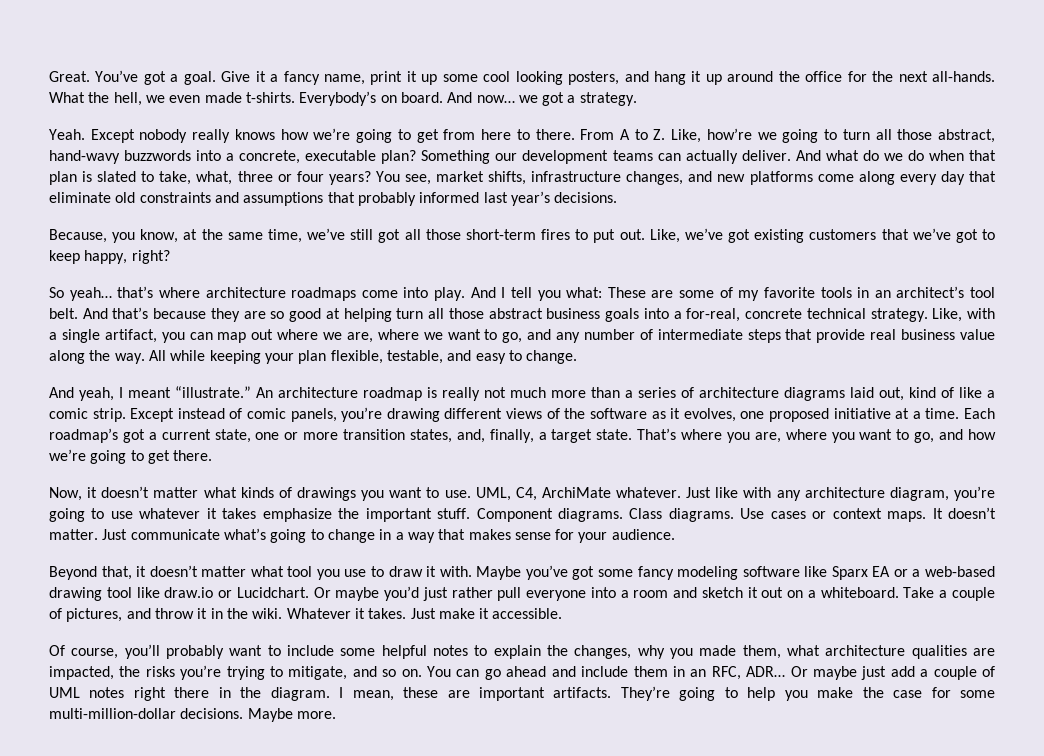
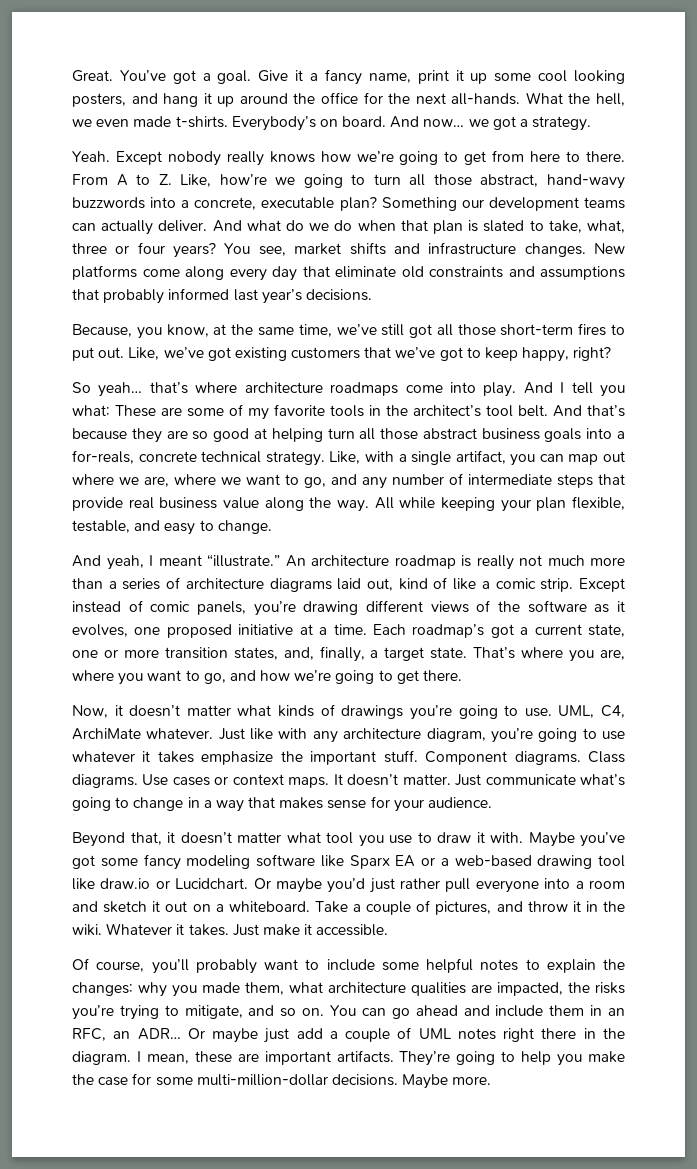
- You see, market shifts, infrastructure changes, and new platforms come along every day that eliminate old constraints and assumptions that probably informed last year’s decisions.
+ You see, market shifts and infrastructure changes. New platforms come along every day that eliminate old constraints and assumptions that probably informed last year’s decisions.
- And I tell you what: These are some of my favorite tools in an architect’s tool belt.
+ And I tell you what: These are some of my favorite tools in the architect’s tool belt.
- And that’s because they are so good at helping turn all those abstract business goals into a for-real, concrete technical strategy.
+ And that’s because they are so good at helping turn all those abstract business goals into a for-reals, concrete technical strategy.
- Now, it doesn’t matter what kinds of drawings you want to use.
+ Now, it doesn’t matter what kinds of drawings you’re going to use.
- Of course, you’ll probably want to include some helpful notes to explain the changes, why you made them, what architecture qualities are impacted, the risks you’re trying to mitigate, and so on.
+ Of course, you’ll probably want to include some helpful notes to explain the changes: why you made them, what architecture qualities are impacted, the risks you’re trying to mitigate, and so on.
- You can go ahead and include them in an RFC, ADR…
+ You can go ahead and include them in an RFC, an ADR…

